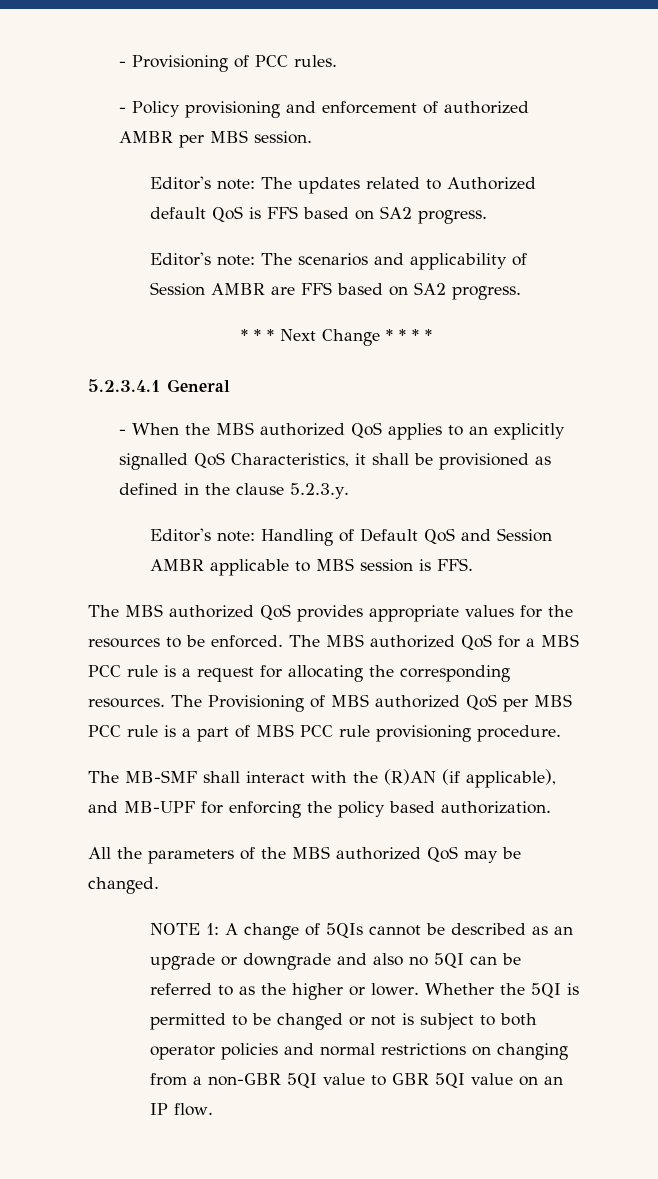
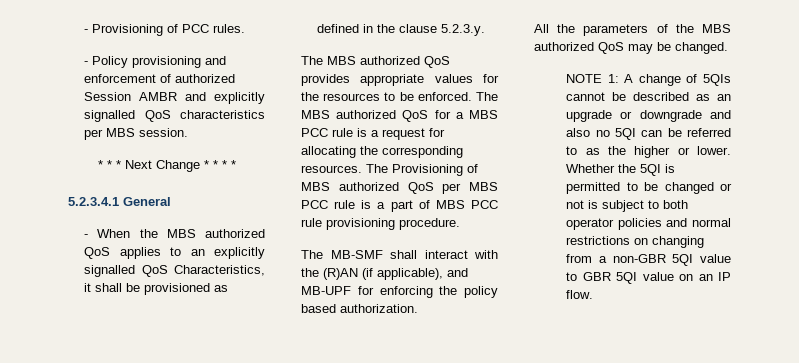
- - Policy provisioning and enforcement of authorized AMBR per MBS session.
- Editor's note: The updates related to Authorized default QoS is FFS based on SA2 progress.
- Editor's note: The scenarios and applicability of Session AMBR are FFS based on SA2 progress.
+ - Policy provisioning and enforcement of authorized Session AMBR and explicitly signalled QoS characteristics per MBS session.
- Editor's note: Handling of Default QoS and Session AMBR applicable to MBS session is FFS.

